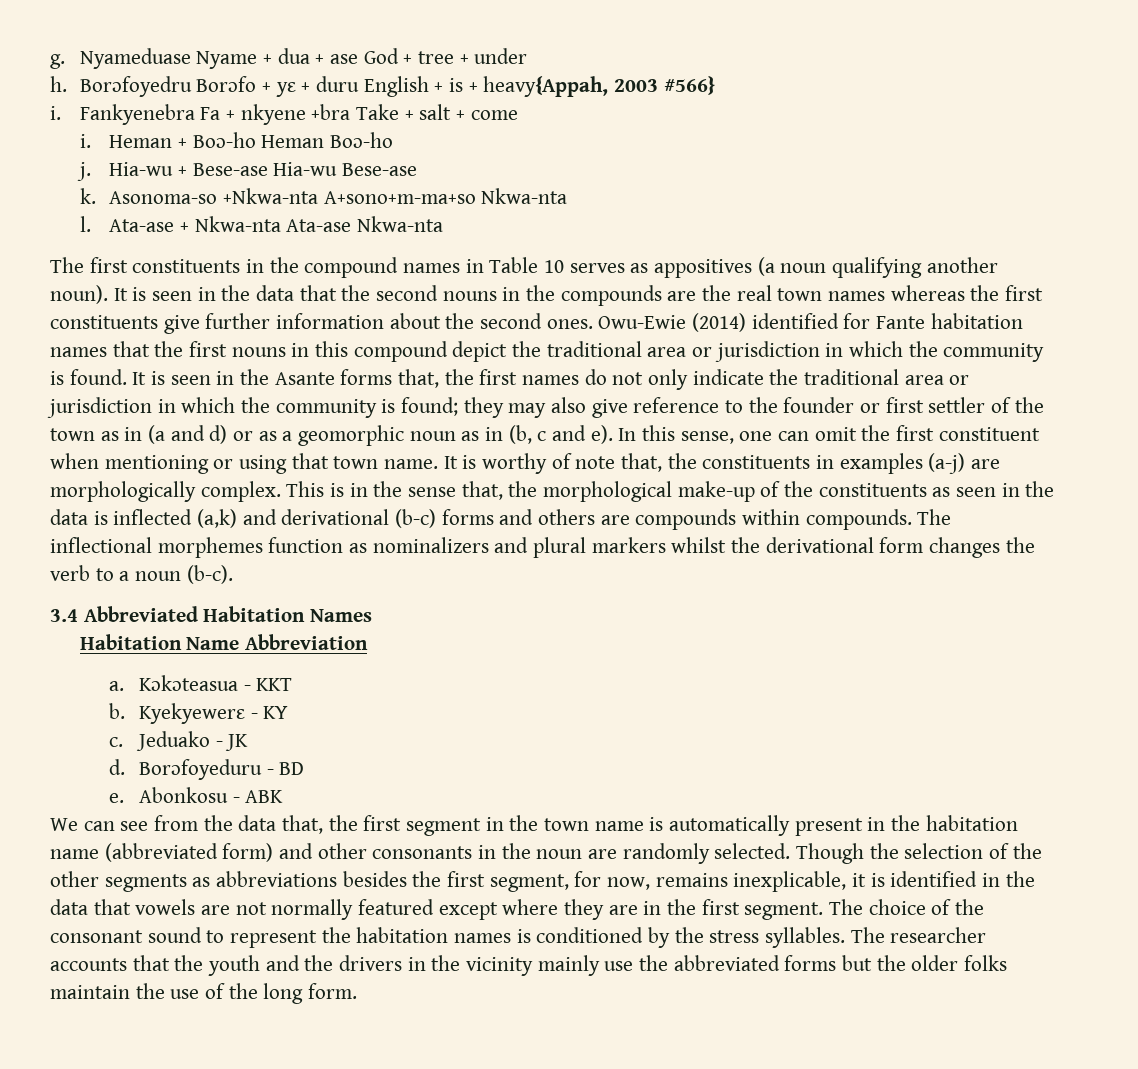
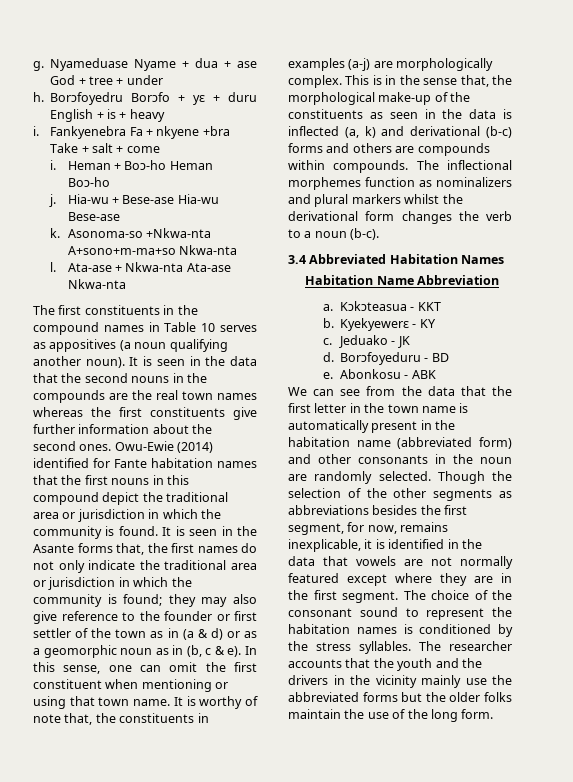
- Borɔfoyedru Borɔfo + yɛ + duru English + is + heavy{Appah, 2003 #566}
+ Borɔfoyedru Borɔfo + yɛ + duru English + is + heavy
- It is seen in the Asante forms that, the first names do not only indicate the traditional area or jurisdiction in which the community is found; they may also give reference to the founder or first settler of the town as in (a and d) or as a geomorphic noun as in (b, c and e).
+ It is seen in the Asante forms that, the first names do not only indicate the traditional area or jurisdiction in which the community is found; they may also give reference to the founder or first settler of the town as in (a & d) or as a geomorphic noun as in (b, c & e).
- This is in the sense that, the morphological make-up of the constituents as seen in the data is inflected (a,k) and derivational (b-c) forms and others are compounds within compounds.
+ This is in the sense that, the morphological make-up of the constituents as seen in the data is inflected (a, k) and derivational (b-c) forms and others are compounds within compounds.
- We can see from the data that, the first segment in the town name is automatically present in the habitation name (abbreviated form) and other consonants in the noun are randomly selected.
+ We can see from the data that the first letter in the town name is automatically present in the habitation name (abbreviated form) and other consonants in the noun are randomly selected.

